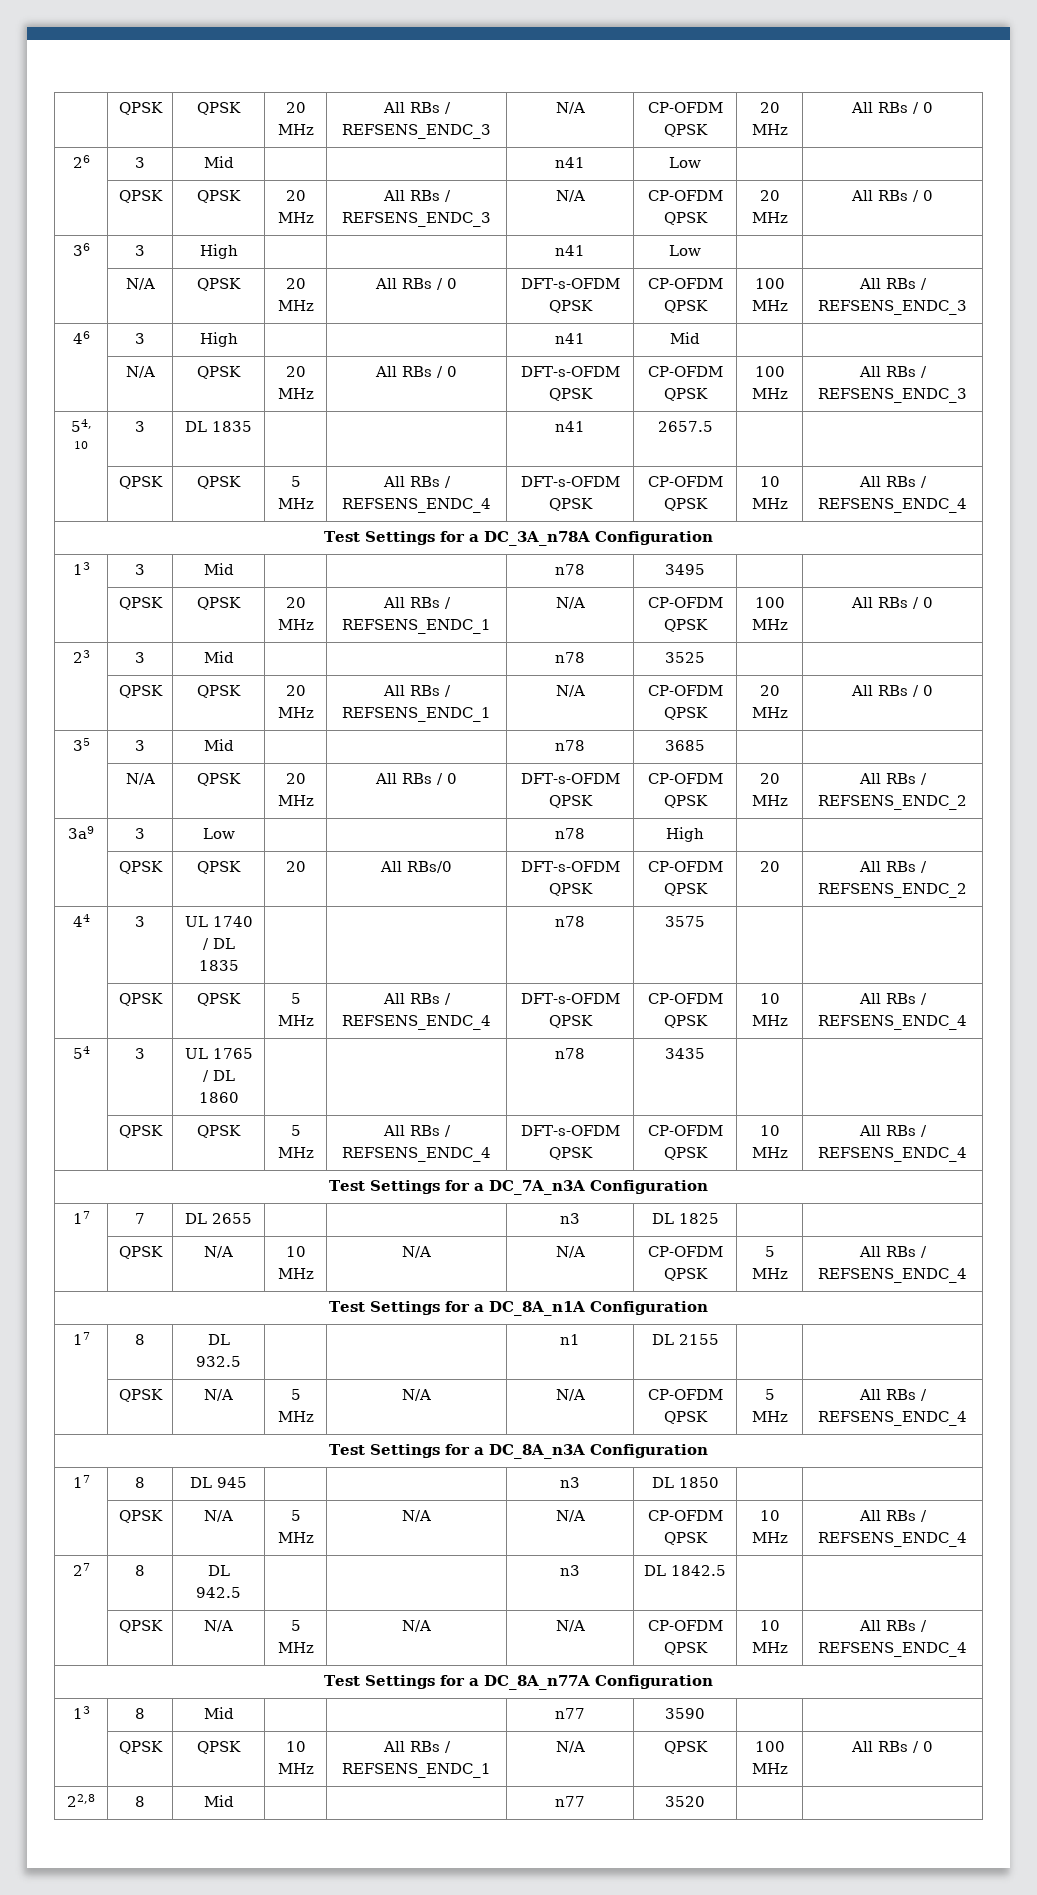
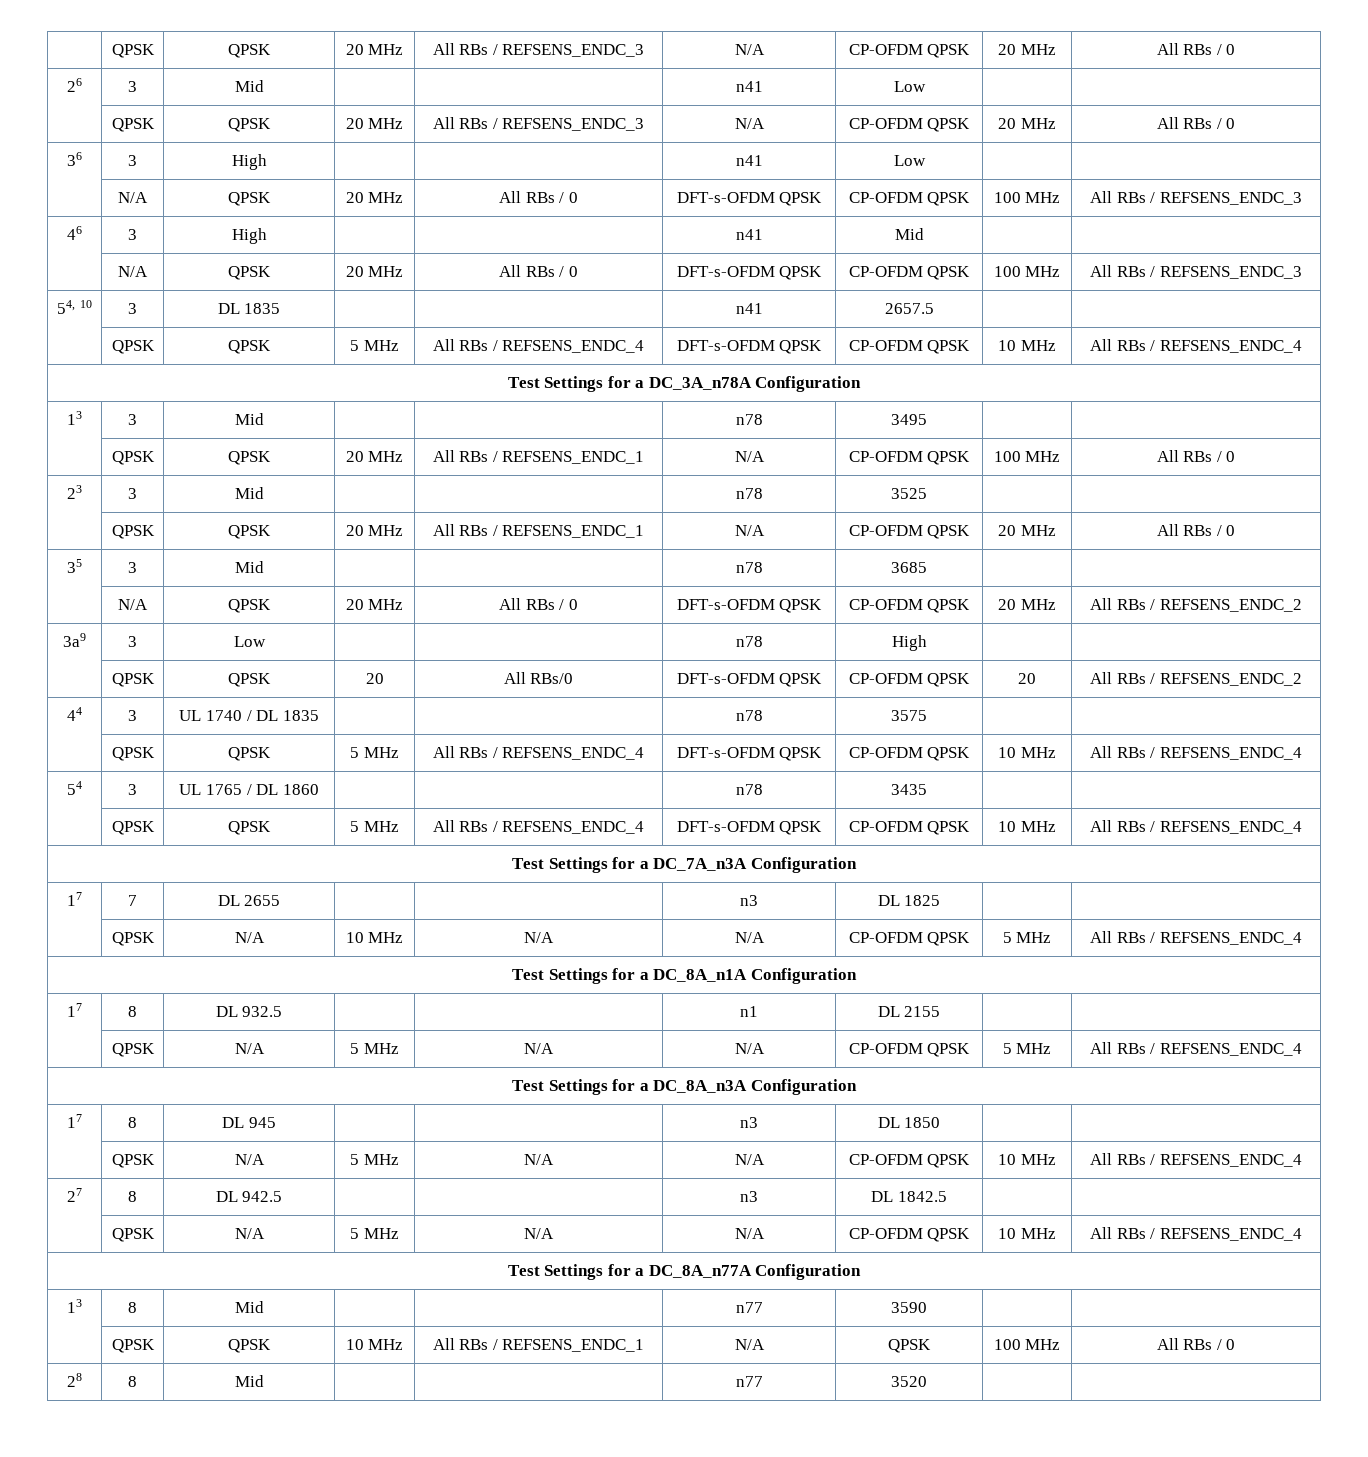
- 22,8 | 8 | Mid | | | n77 | 3520 | |
+ 28 | 8 | Mid | | | n77 | 3520 | |

